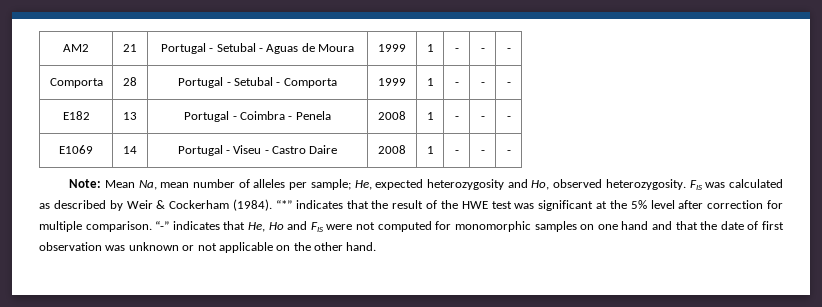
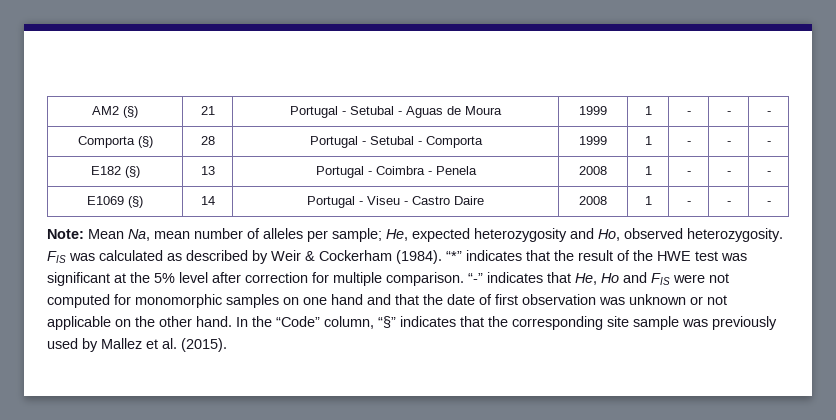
- AM2 | 21 | Portugal - Setubal - Aguas de Moura | 1999 | 1 | - | - | -
+ AM2 (§) | 21 | Portugal - Setubal - Aguas de Moura | 1999 | 1 | - | - | -
- Comporta | 28 | Portugal - Setubal - Comporta | 1999 | 1 | - | - | -
+ Comporta (§) | 28 | Portugal - Setubal - Comporta | 1999 | 1 | - | - | -
- E182 | 13 | Portugal - Coimbra - Penela | 2008 | 1 | - | - | -
+ E182 (§) | 13 | Portugal - Coimbra - Penela | 2008 | 1 | - | - | -
- E1069 | 14 | Portugal - Viseu - Castro Daire | 2008 | 1 | - | - | -
+ E1069 (§) | 14 | Portugal - Viseu - Castro Daire | 2008 | 1 | - | - | -
+ In the “Code” column, “§” indicates that the corresponding site sample was previously used by Mallez et al. (2015).

